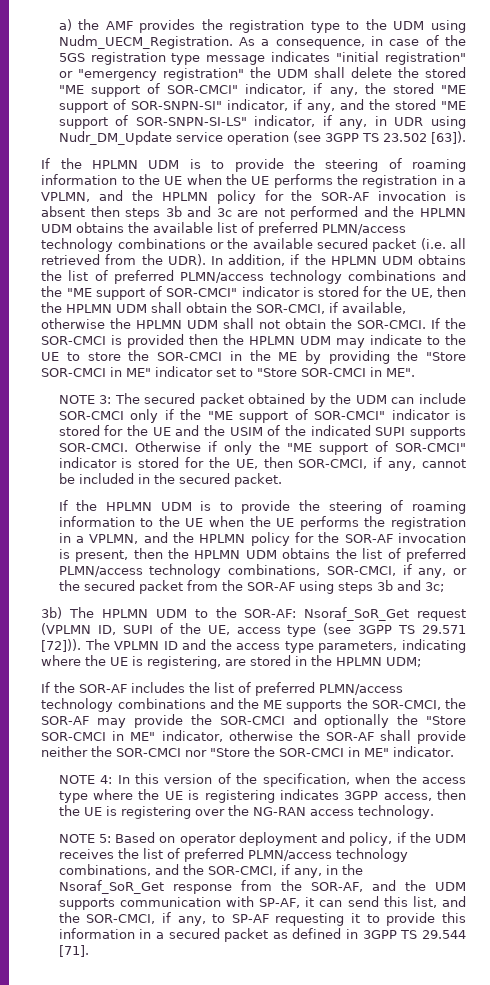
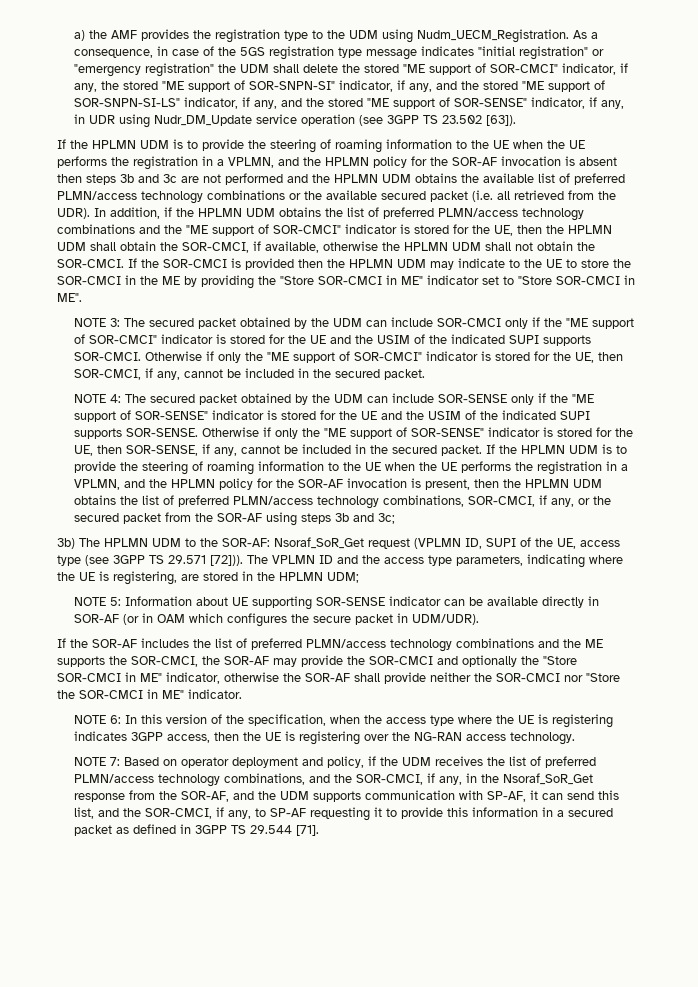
- As a consequence, in case of the 5GS registration type message indicates "initial registration" or "emergency registration" the UDM shall delete the stored "ME support of SOR-CMCI" indicator, if any, the stored "ME support of SOR-SNPN-SI" indicator, if any, and the stored "ME support of SOR-SNPN-SI-LS" indicator, if any, in UDR using Nudr_DM_Update service operation (see 3GPP TS 23.502 [63]).
+ As a consequence, in case of the 5GS registration type message indicates "initial registration" or "emergency registration" the UDM shall delete the stored "ME support of SOR-CMCI" indicator, if any, the stored "ME support of SOR-SNPN-SI" indicator, if any, and the stored "ME support of SOR-SNPN-SI-LS" indicator, if any, and the stored "ME support of SOR-SENSE" indicator, if any, in UDR using Nudr_DM_Update service operation (see 3GPP TS 23.502 [63]).
+ NOTE 4: The secured packet obtained by the UDM can include SOR-SENSE only if the "ME support of SOR-SENSE" indicator is stored for the UE and the USIM of the indicated SUPI supports SOR-SENSE. Otherwise if only the "ME support of SOR-SENSE" indicator is stored for the UE, then SOR-SENSE, if any, cannot be included in the secured packet.
+ NOTE 5: Information about UE supporting SOR-SENSE indicator can be available directly in SOR-AF (or in OAM which configures the secure packet in UDM/UDR).
- NOTE 4: In this version of the specification, when the access type where the UE is registering indicates 3GPP access, then the UE is registering over the NG-RAN access technology.
+ NOTE 6: In this version of the specification, when the access type where the UE is registering indicates 3GPP access, then the UE is registering over the NG-RAN access technology.
- NOTE 5:
+ NOTE 7:

